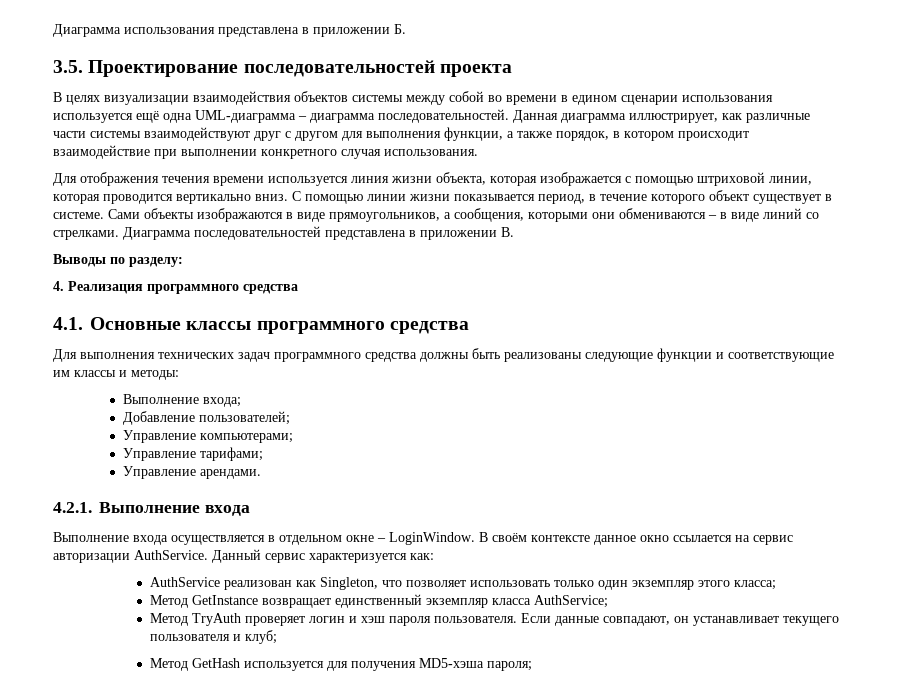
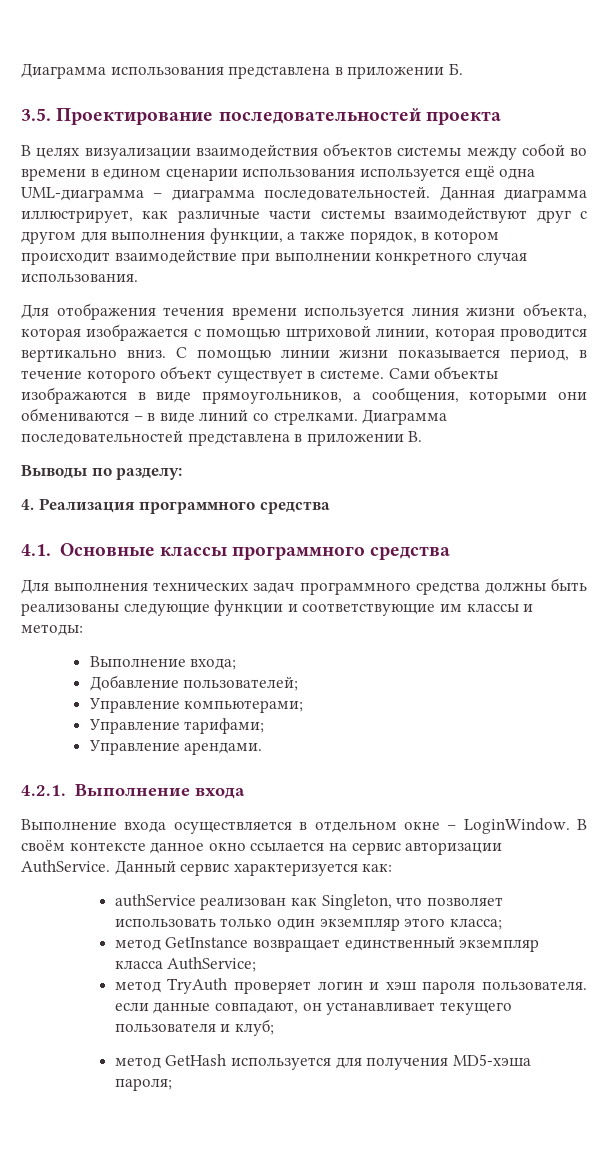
- AuthService реализован как Singleton, что позволяет использовать только один экземпляр этого класса;
+ authService реализован как Singleton, что позволяет использовать только один экземпляр этого класса;
- Метод GetInstance возвращает единственный экземпляр класса AuthService;
+ метод GetInstance возвращает единственный экземпляр класса AuthService;
- Метод TryAuth проверяет логин и хэш пароля пользователя. Если данные совпадают, он устанавливает текущего пользователя и клуб;
+ метод TryAuth проверяет логин и хэш пароля пользователя. если данные совпадают, он устанавливает текущего пользователя и клуб;
- Метод GetHash используется для получения MD5-хэша пароля;
+ метод GetHash используется для получения MD5-хэша пароля;

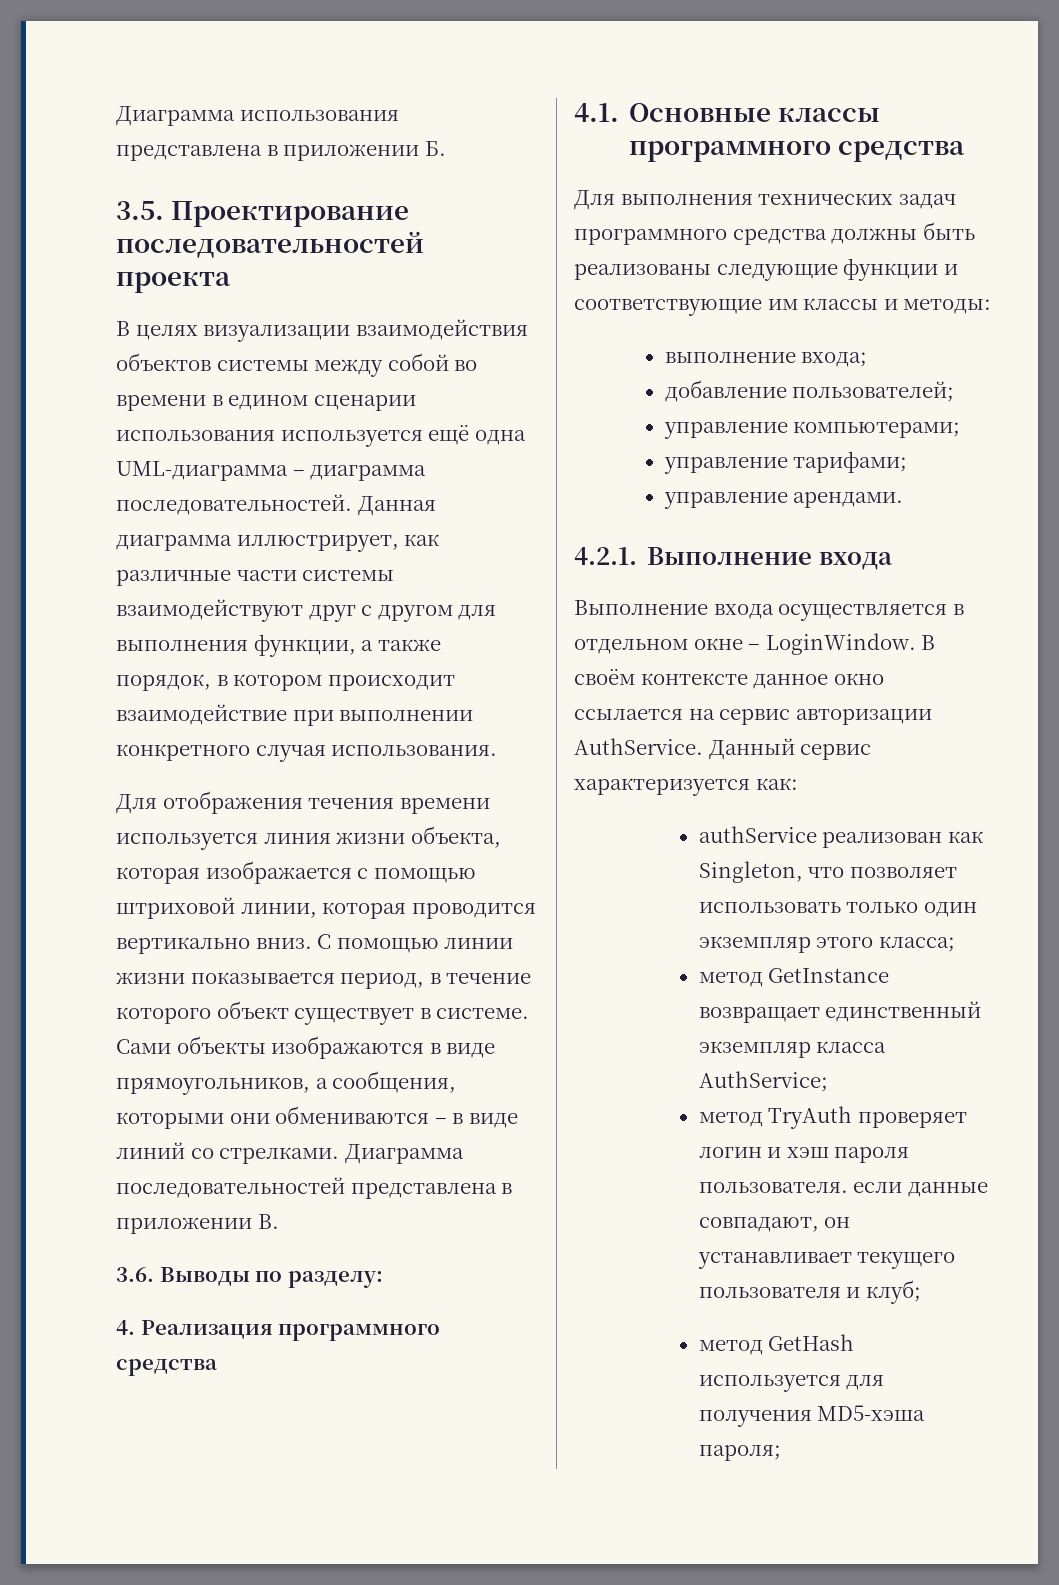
- Выводы по разделу:
+ 3.6. Выводы по разделу:
- Выполнение входа;
+ выполнение входа;
- Добавление пользователей;
+ добавление пользователей;
- Управление компьютерами;
+ управление компьютерами;
- Управление тарифами;
+ управление тарифами;
- Управление арендами.
+ управление арендами.

